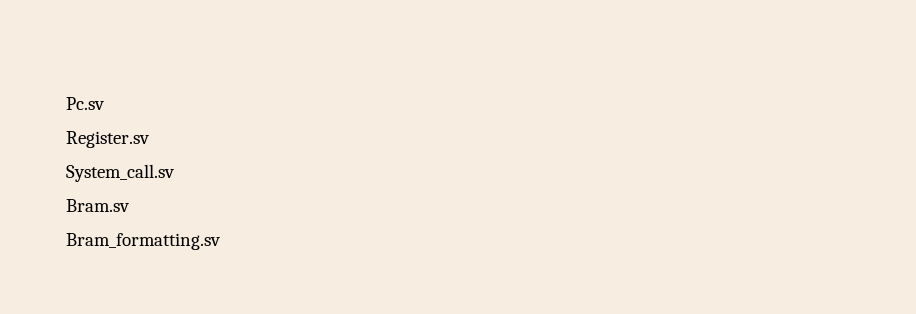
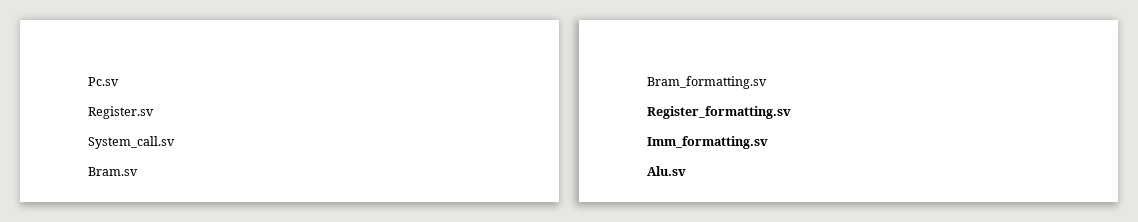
+ Register_formatting.sv
+ Imm_formatting.sv
+ Alu.sv

